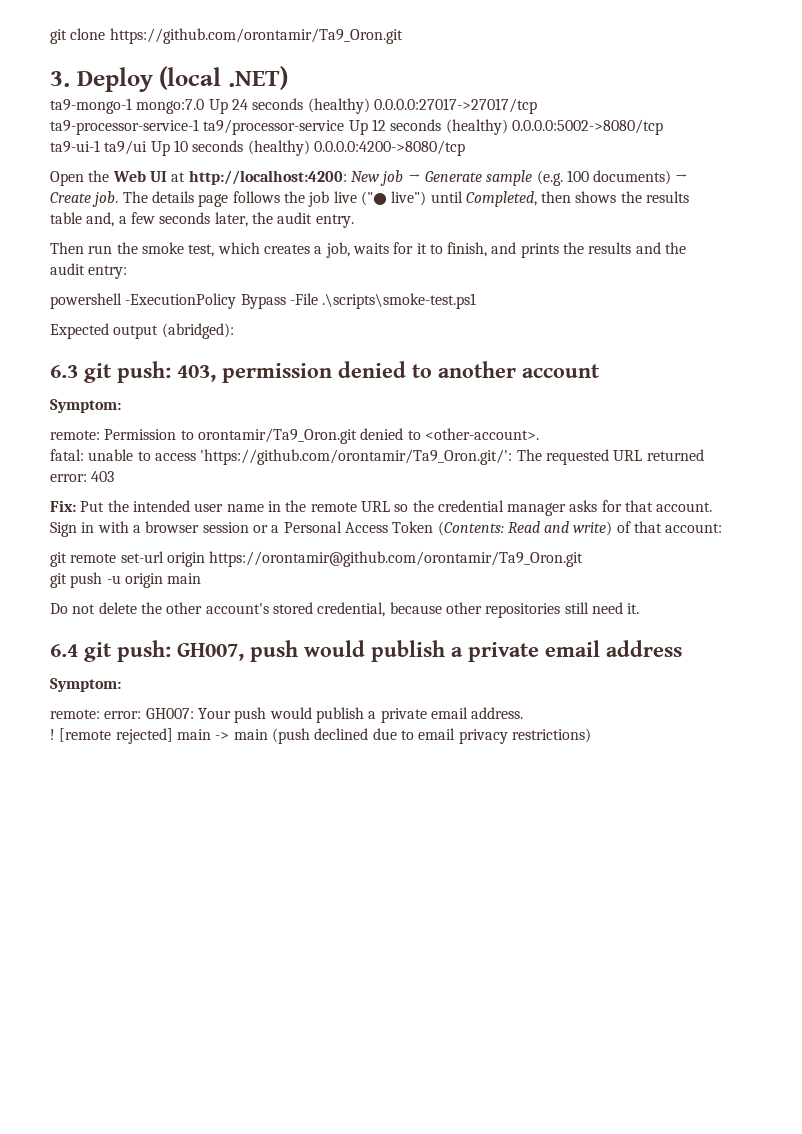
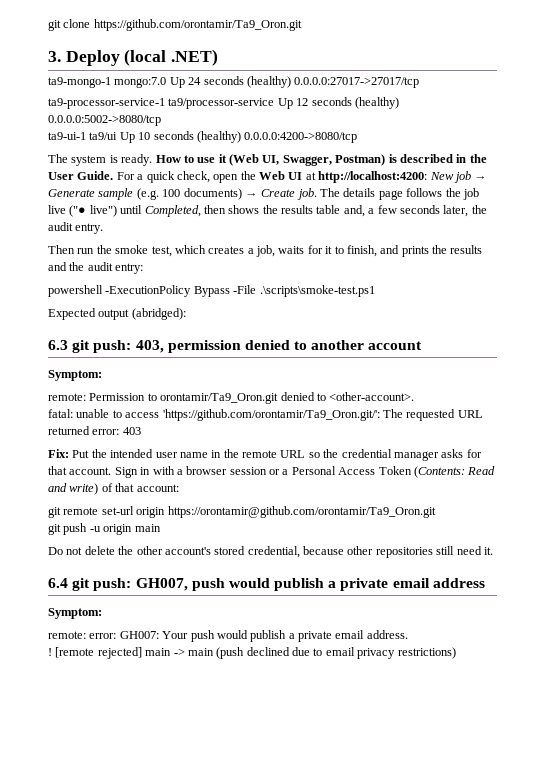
- Open the Web UI at http://localhost:4200: New job → Generate sample (e.g. 100 documents) → Create job.
+ The system is ready. How to use it (Web UI, Swagger, Postman) is described in the User Guide. For a quick check, open the Web UI at http://localhost:4200: New job → Generate sample (e.g. 100 documents) → Create job.

